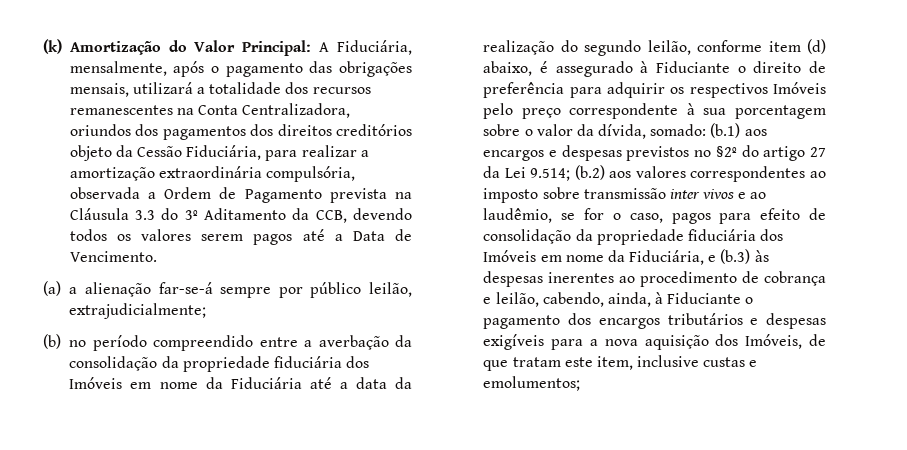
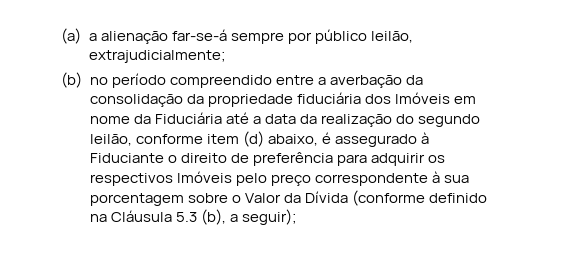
- (k) Amortização do Valor Principal: A Fiduciária, mensalmente, após o pagamento das obrigações mensais, utilizará a totalidade dos recursos remanescentes na Conta Centralizadora, oriundos dos pagamentos dos direitos creditórios objeto da Cessão Fiduciária, para realizar a amortização extraordinária compulsória, observada a Ordem de Pagamento prevista na Cláusula 3.3 do 3º Aditamento da CCB, devendo todos os valores serem pagos até a Data de Vencimento.
- (b) no período compreendido entre a averbação da consolidação da propriedade fiduciária dos Imóveis em nome da Fiduciária até a data da realização do segundo leilão, conforme item (d) abaixo, é assegurado à Fiduciante o direito de preferência para adquirir os respectivos Imóveis pelo preço correspondente à sua porcentagem sobre o valor da dívida, somado: (b.1) aos encargos e despesas previstos no §2º do artigo 27 da Lei 9.514; (b.2) aos valores correspondentes ao imposto sobre transmissão inter vivos e ao laudêmio, se for o caso, pagos para efeito de consolidação da propriedade fiduciária dos Imóveis em nome da Fiduciária, e (b.3) às despesas inerentes ao procedimento de cobrança e leilão, cabendo, ainda, à Fiduciante o pagamento dos encargos tributários e despesas exigíveis para a nova aquisição dos Imóveis, de que tratam este item, inclusive custas e emolumentos;
+ (b) no período compreendido entre a averbação da consolidação da propriedade fiduciária dos Imóveis em nome da Fiduciária até a data da realização do segundo leilão, conforme item (d) abaixo, é assegurado à Fiduciante o direito de preferência para adquirir os respectivos Imóveis pelo preço correspondente à sua porcentagem sobre o Valor da Dívida (conforme definido na Cláusula 5.3 (b), a seguir);

